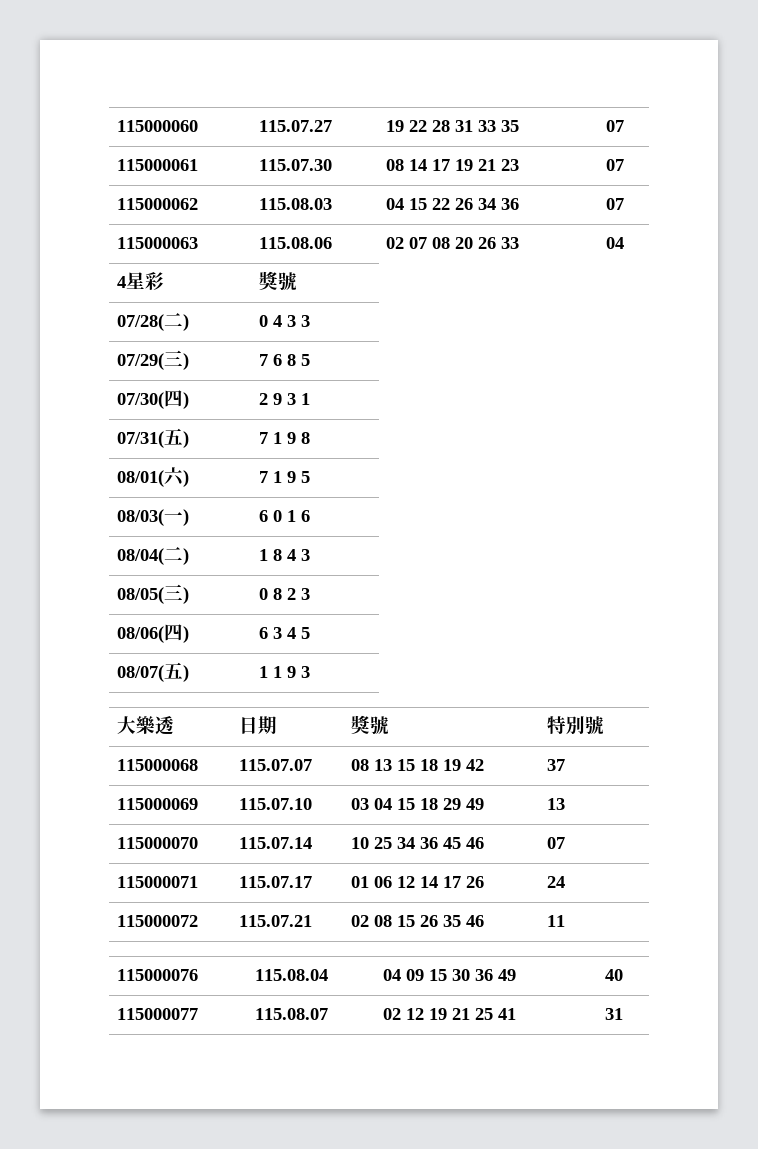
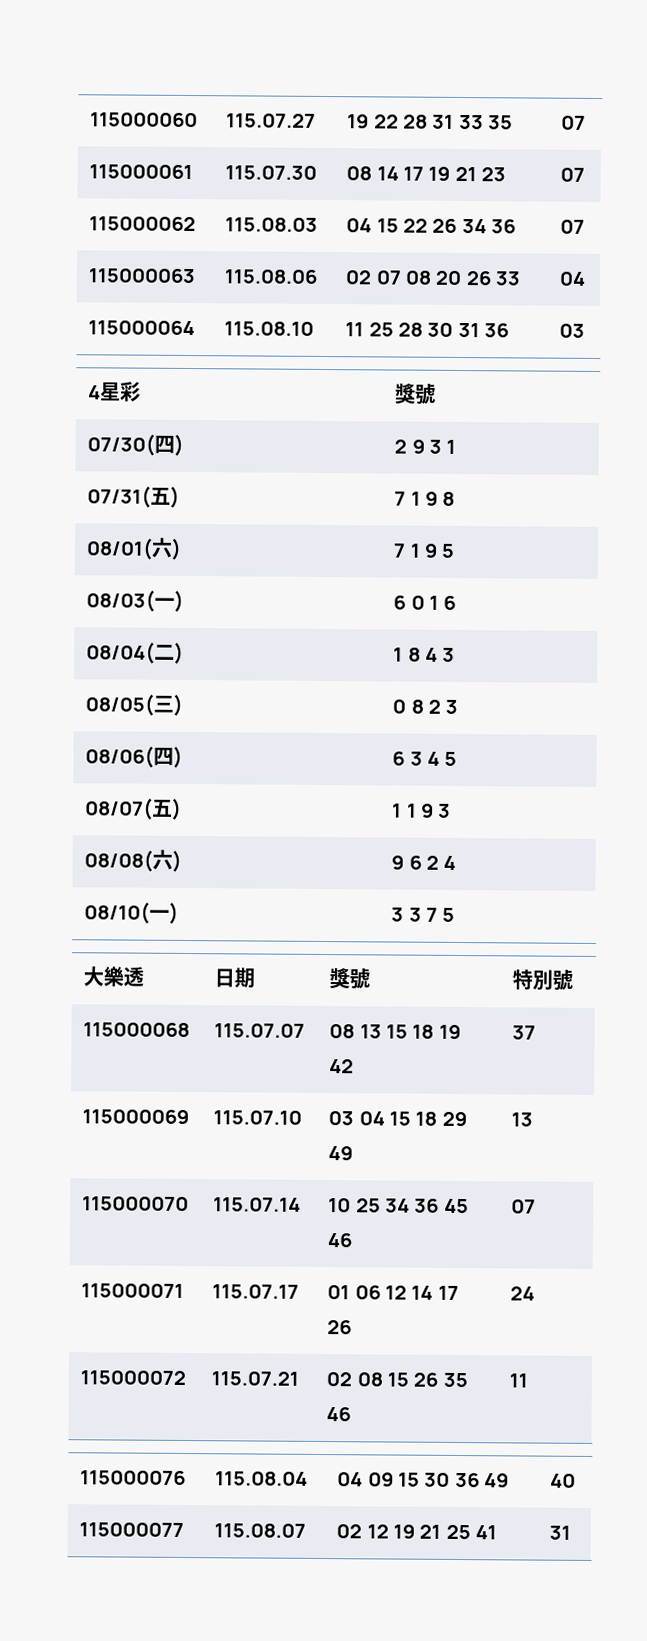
+ 115000064 | 115.08.10 | 11 25 28 30 31 36 | 03
  4星彩 | 獎號
- 07/28(二) | 0 4 3 3
- 07/29(三) | 7 6 8 5
+ 08/08(六) | 9 6 2 4
+ 08/10(一) | 3 3 7 5

